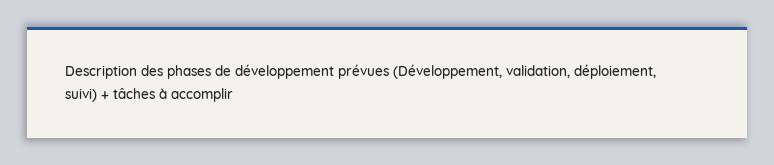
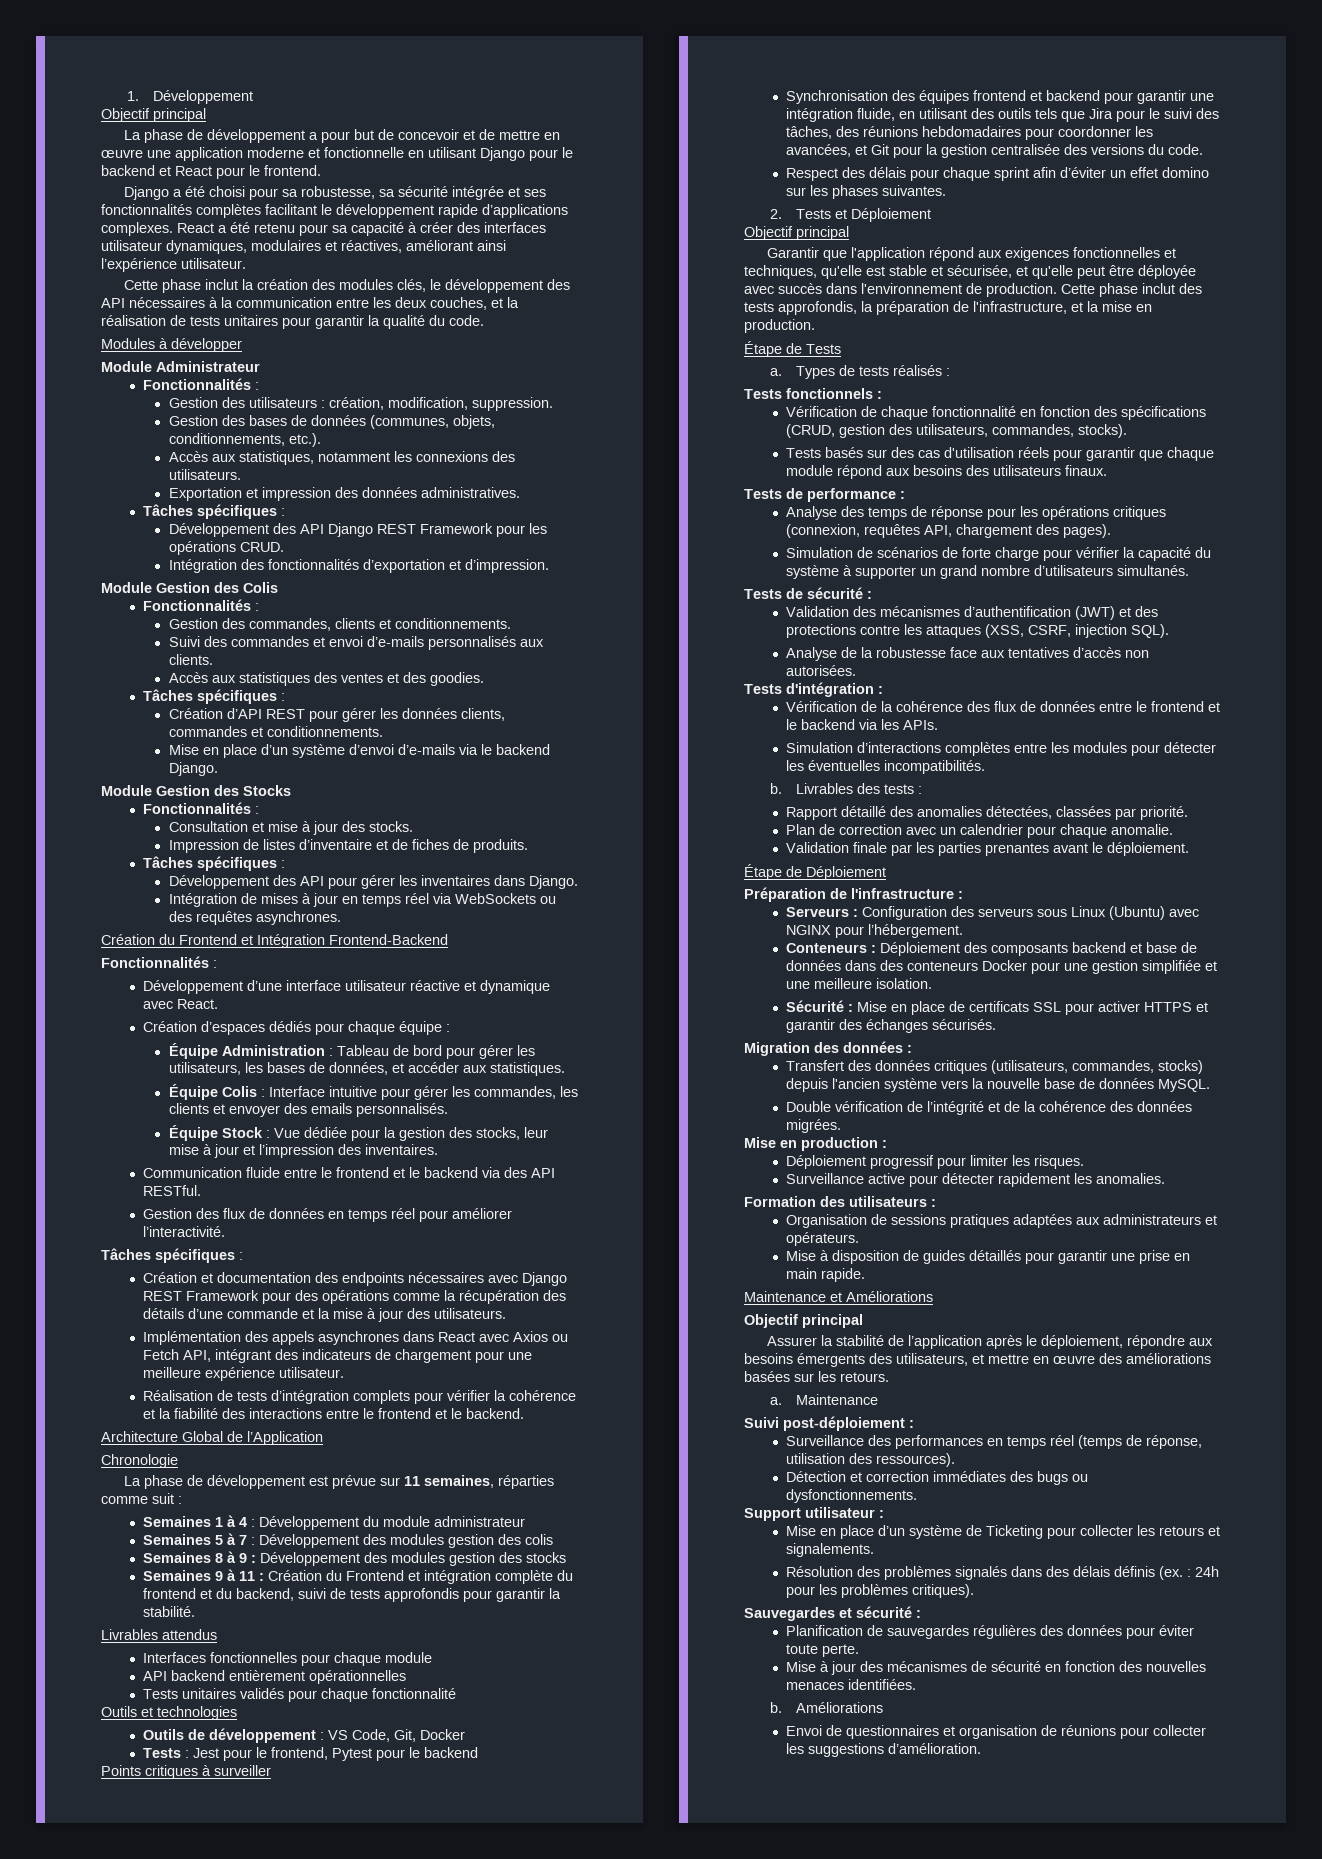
- Description des phases de développement prévues (Développement, validation, déploiement, suivi) + tâches à accomplir
+ 1. Développement
+ Objectif principal
+ La phase de développement a pour but de concevoir et de mettre en œuvre une application moderne et fonctionnelle en utilisant Django pour le backend et React pour le frontend.
+ Django a été choisi pour sa robustesse, sa sécurité intégrée et ses fonctionnalités complètes facilitant le développement rapide d’applications complexes. React a été retenu pour sa capacité à créer des interfaces utilisateur dynamiques, modulaires et réactives, améliorant ainsi l’expérience utilisateur.
+ Cette phase inclut la création des modules clés, le développement des API nécessaires à la communication entre les deux couches, et la réalisation de tests unitaires pour garantir la qualité du code.
+ Modules à développer
+ Module Administrateur
+ Fonctionnalités :
+ Gestion des utilisateurs : création, modification, suppression.
+ Gestion des bases de données (communes, objets, conditionnements, etc.).
+ Accès aux statistiques, notamment les connexions des utilisateurs.
+ Exportation et impression des données administratives.
+ Tâches spécifiques :
+ Développement des API Django REST Framework pour les opérations CRUD.
+ Intégration des fonctionnalités d’exportation et d’impression.
+ Module Gestion des Colis
+ Fonctionnalités :
+ Gestion des commandes, clients et conditionnements.
+ Suivi des commandes et envoi d’e-mails personnalisés aux clients.
+ Accès aux statistiques des ventes et des goodies.
+ Tâches spécifiques :
+ Création d’API REST pour gérer les données clients, commandes et conditionnements.
+ Mise en place d’un système d’envoi d’e-mails via le backend Django.
+ Module Gestion des Stocks
+ Fonctionnalités :
+ Consultation et mise à jour des stocks.
+ Impression de listes d’inventaire et de fiches de produits.
+ Tâches spécifiques :
+ Développement des API pour gérer les inventaires dans Django.
+ Intégration de mises à jour en temps réel via WebSockets ou des requêtes asynchrones.
+ Création du Frontend et Intégration Frontend-Backend
+ Fonctionnalités :
+ Développement d’une interface utilisateur réactive et dynamique avec React.
+ Création d’espaces dédiés pour chaque équipe :
+ Équipe Administration : Tableau de bord pour gérer les utilisateurs, les bases de données, et accéder aux statistiques.
+ Équipe Colis : Interface intuitive pour gérer les commandes, les clients et envoyer des emails personnalisés.
+ Équipe Stock : Vue dédiée pour la gestion des stocks, leur mise à jour et l’impression des inventaires.
+ Communication fluide entre le frontend et le backend via des API RESTful.
+ Gestion des flux de données en temps réel pour améliorer l’interactivité.
+ Tâches spécifiques :
+ Création et documentation des endpoints nécessaires avec Django REST Framework pour des opérations comme la récupération des détails d’une commande et la mise à jour des utilisateurs.
+ Implémentation des appels asynchrones dans React avec Axios ou Fetch API, intégrant des indicateurs de chargement pour une meilleure expérience utilisateur.
+ Réalisation de tests d’intégration complets pour vérifier la cohérence et la fiabilité des interactions entre le frontend et le backend.
+ Architecture Global de l’Application
+ Chronologie
+ La phase de développement est prévue sur 11 semaines, réparties comme suit :
+ Semaines 1 à 4 : Développement du module administrateur
+ Semaines 5 à 7 : Développement des modules gestion des colis
+ Semaines 8 à 9 : Développement des modules gestion des stocks
+ Semaines 9 à 11 : Création du Frontend et intégration complète du frontend et du backend, suivi de tests approfondis pour garantir la stabilité.
+ Livrables attendus
+ Interfaces fonctionnelles pour chaque module
+ API backend entièrement opérationnelles
+ Tests unitaires validés pour chaque fonctionnalité
+ Outils et technologies
+ Outils de développement : VS Code, Git, Docker
+ Tests : Jest pour le frontend, Pytest pour le backend
+ Points critiques à surveiller
+ Synchronisation des équipes frontend et backend pour garantir une intégration fluide, en utilisant des outils tels que Jira pour le suivi des tâches, des réunions hebdomadaires pour coordonner les avancées, et Git pour la gestion centralisée des versions du code.
+ Respect des délais pour chaque sprint afin d’éviter un effet domino sur les phases suivantes.
+ 2. Tests et Déploiement
+ Objectif principal
+ Garantir que l'application répond aux exigences fonctionnelles et techniques, qu'elle est stable et sécurisée, et qu'elle peut être déployée avec succès dans l'environnement de production. Cette phase inclut des tests approfondis, la préparation de l'infrastructure, et la mise en production.
+ Étape de Tests
+ a. Types de tests réalisés :
+ Tests fonctionnels :
+ Vérification de chaque fonctionnalité en fonction des spécifications (CRUD, gestion des utilisateurs, commandes, stocks).
+ Tests basés sur des cas d'utilisation réels pour garantir que chaque module répond aux besoins des utilisateurs finaux.
+ Tests de performance :
+ Analyse des temps de réponse pour les opérations critiques (connexion, requêtes API, chargement des pages).
+ Simulation de scénarios de forte charge pour vérifier la capacité du système à supporter un grand nombre d’utilisateurs simultanés.
+ Tests de sécurité :
+ Validation des mécanismes d’authentification (JWT) et des protections contre les attaques (XSS, CSRF, injection SQL).
+ Analyse de la robustesse face aux tentatives d’accès non autorisées.
+ Tests d'intégration :
+ Vérification de la cohérence des flux de données entre le frontend et le backend via les APIs.
+ Simulation d’interactions complètes entre les modules pour détecter les éventuelles incompatibilités.
+ b. Livrables des tests :
+ Rapport détaillé des anomalies détectées, classées par priorité.
+ Plan de correction avec un calendrier pour chaque anomalie.
+ Validation finale par les parties prenantes avant le déploiement.
+ Étape de Déploiement
+ Préparation de l'infrastructure :
+ Serveurs : Configuration des serveurs sous Linux (Ubuntu) avec NGINX pour l’hébergement.
+ Conteneurs : Déploiement des composants backend et base de données dans des conteneurs Docker pour une gestion simplifiée et une meilleure isolation.
+ Sécurité : Mise en place de certificats SSL pour activer HTTPS et garantir des échanges sécurisés.
+ Migration des données :
+ Transfert des données critiques (utilisateurs, commandes, stocks) depuis l'ancien système vers la nouvelle base de données MySQL.
+ Double vérification de l’intégrité et de la cohérence des données migrées.
+ Mise en production :
+ Déploiement progressif pour limiter les risques.
+ Surveillance active pour détecter rapidement les anomalies.
+ Formation des utilisateurs :
+ Organisation de sessions pratiques adaptées aux administrateurs et opérateurs.
+ Mise à disposition de guides détaillés pour garantir une prise en main rapide.
+ Maintenance et Améliorations
+ Objectif principal
+ Assurer la stabilité de l’application après le déploiement, répondre aux besoins émergents des utilisateurs, et mettre en œuvre des améliorations basées sur les retours.
+ a. Maintenance
+ Suivi post-déploiement :
+ Surveillance des performances en temps réel (temps de réponse, utilisation des ressources).
+ Détection et correction immédiates des bugs ou dysfonctionnements.
+ Support utilisateur :
+ Mise en place d’un système de Ticketing pour collecter les retours et signalements.
+ Résolution des problèmes signalés dans des délais définis (ex. : 24h pour les problèmes critiques).
+ Sauvegardes et sécurité :
+ Planification de sauvegardes régulières des données pour éviter toute perte.
+ Mise à jour des mécanismes de sécurité en fonction des nouvelles menaces identifiées.
+ b. Améliorations
+ Envoi de questionnaires et organisation de réunions pour collecter les suggestions d’amélioration.

